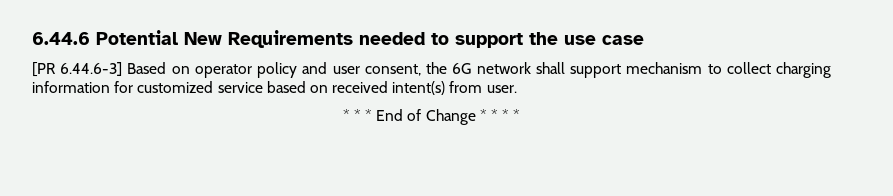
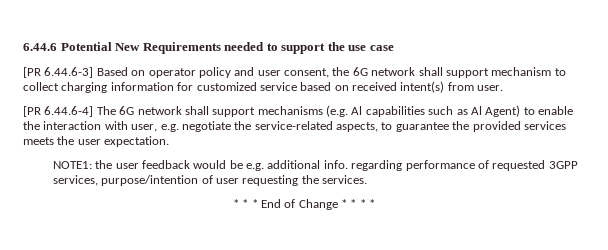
+ [PR 6.44.6-4] The 6G network shall support mechanisms (e.g. Al capabilities such as Al Agent) to enable the interaction with user, e.g. negotiate the service-related aspects, to guarantee the provided services meets the user expectation.
+ NOTE1: the user feedback would be e.g. additional info. regarding performance of requested 3GPP services, purpose/intention of user requesting the services.

